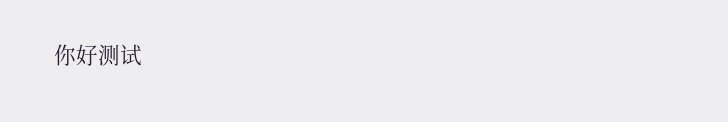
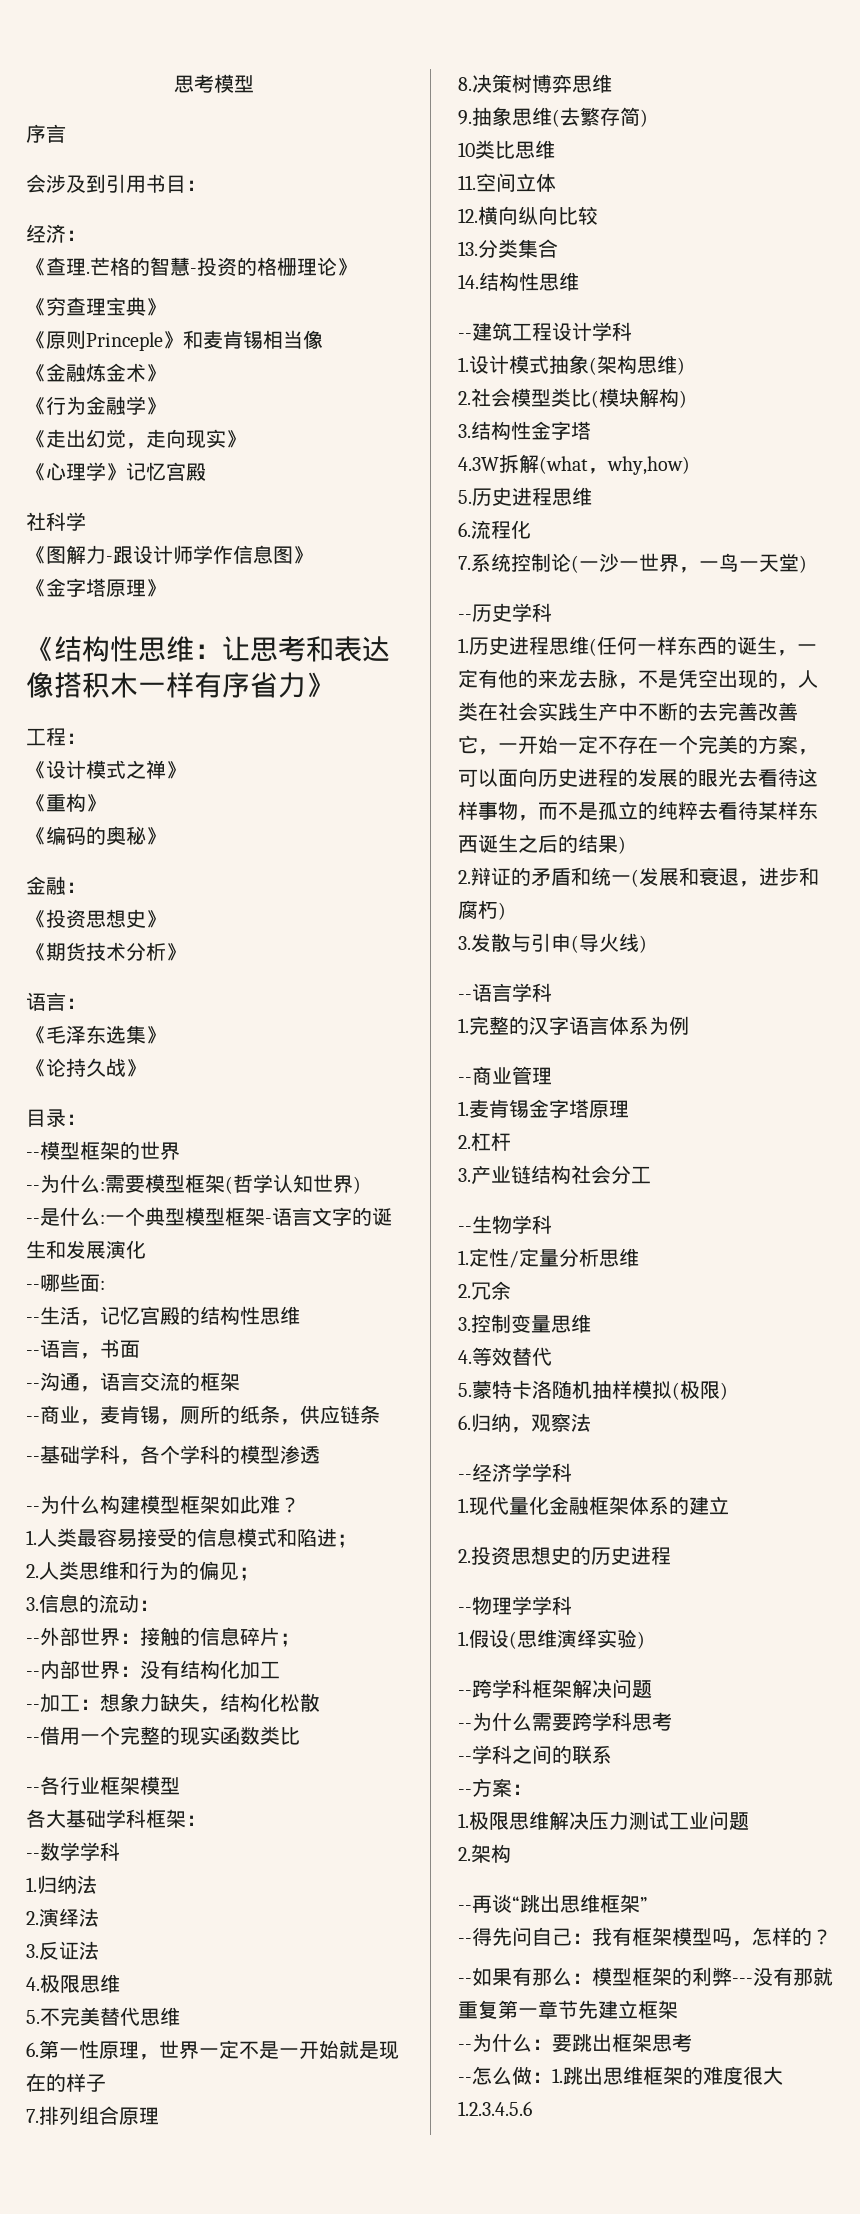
- 你好测试
+ 思考模型
+ 序言
+ 会涉及到引用书目：
+ 经济：
+ 《查理.芒格的智慧-投资的格栅理论》
+ 《穷查理宝典》
+ 《原则Princeple》和麦肯锡相当像
+ 《金融炼金术》
+ 《行为金融学》
+ 《走出幻觉，走向现实》
+ 《心理学》记忆宫殿
+ 社科学
+ 《图解力-跟设计师学作信息图》
+ 《金字塔原理》
+ 《结构性思维：让思考和表达像搭积木一样有序省力》
+ 工程：
+ 《设计模式之禅》
+ 《重构》
+ 《编码的奥秘》
+ 金融：
+ 《投资思想史》
+ 《期货技术分析》
+ 语言：
+ 《毛泽东选集》
+ 《论持久战》
+ 目录：
+ --模型框架的世界
+ --为什么:需要模型框架(哲学认知世界)
+ --是什么:一个典型模型框架-语言文字的诞生和发展演化
+ --哪些面:
+ --生活，记忆宫殿的结构性思维
+ --语言，书面
+ --沟通，语言交流的框架
+ --商业，麦肯锡，厕所的纸条，供应链条
+ --基础学科，各个学科的模型渗透
+ --为什么构建模型框架如此难？
+ 1.人类最容易接受的信息模式和陷进；
+ 2.人类思维和行为的偏见；
+ 3.信息的流动：
+ --外部世界：接触的信息碎片；
+ --内部世界：没有结构化加工
+ --加工：想象力缺失，结构化松散
+ --借用一个完整的现实函数类比
+ --各行业框架模型
+ 各大基础学科框架：
+ --数学学科
+ 1.归纳法
+ 2.演绎法
+ 3.反证法
+ 4.极限思维
+ 5.不完美替代思维
+ 6.第一性原理，世界一定不是一开始就是现在的样子
+ 7.排列组合原理
+ 8.决策树博弈思维
+ 9.抽象思维(去繁存简)
+ 10类比思维
+ 11.空间立体
+ 12.横向纵向比较
+ 13.分类集合
+ 14.结构性思维
+ --建筑工程设计学科
+ 1.设计模式抽象(架构思维)
+ 2.社会模型类比(模块解构)
+ 3.结构性金字塔
+ 4.3W拆解(what，why,how)
+ 5.历史进程思维
+ 6.流程化
+ 7.系统控制论(一沙一世界，一鸟一天堂)
+ --历史学科
+ 1.历史进程思维(任何一样东西的诞生，一定有他的来龙去脉，不是凭空出现的，人类在社会实践生产中不断的去完善改善它，一开始一定不存在一个完美的方案，可以面向历史进程的发展的眼光去看待这样事物，而不是孤立的纯粹去看待某样东西诞生之后的结果)
+ 2.辩证的矛盾和统一(发展和衰退，进步和腐朽)
+ 3.发散与引申(导火线)
+ --语言学科
+ 1.完整的汉字语言体系为例
+ --商业管理
+ 1.麦肯锡金字塔原理
+ 2.杠杆
+ 3.产业链结构社会分工
+ --生物学科
+ 1.定性/定量分析思维
+ 2.冗余
+ 3.控制变量思维
+ 4.等效替代
+ 5.蒙特卡洛随机抽样模拟(极限)
+ 6.归纳，观察法
+ --经济学学科
+ 1.现代量化金融框架体系的建立
+ 2.投资思想史的历史进程
+ --物理学学科
+ 1.假设(思维演绎实验)
+ --跨学科框架解决问题
+ --为什么需要跨学科思考
+ --学科之间的联系
+ --方案：
+ 1.极限思维解决压力测试工业问题
+ 2.架构
+ --再谈“跳出思维框架”
+ --得先问自己：我有框架模型吗，怎样的？
+ --如果有那么：模型框架的利弊---没有那就重复第一章节先建立框架
+ --为什么：要跳出框架思考
+ --怎么做：1.跳出思维框架的难度很大1.2.3.4.5.6

